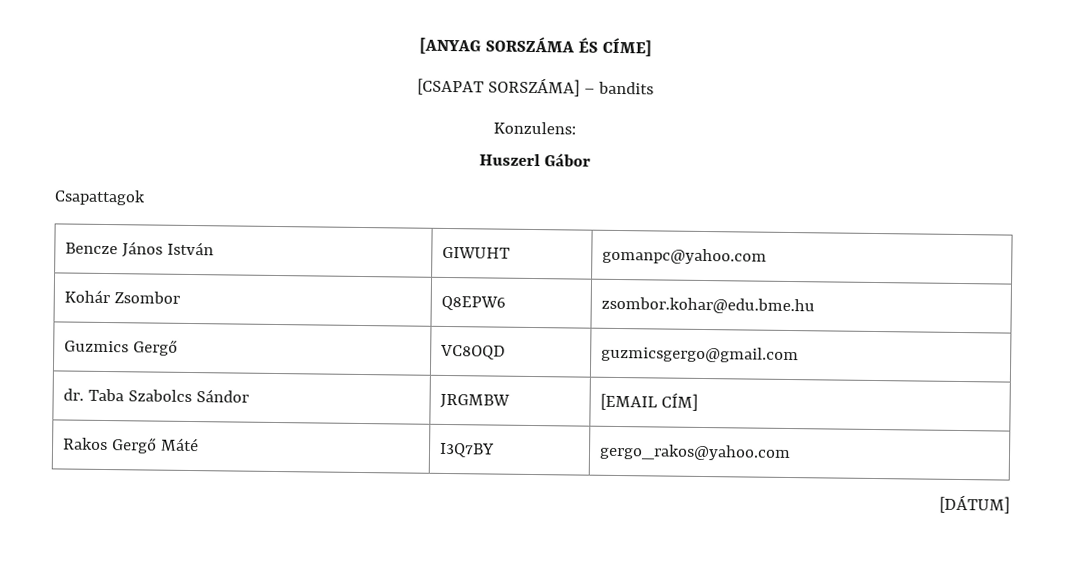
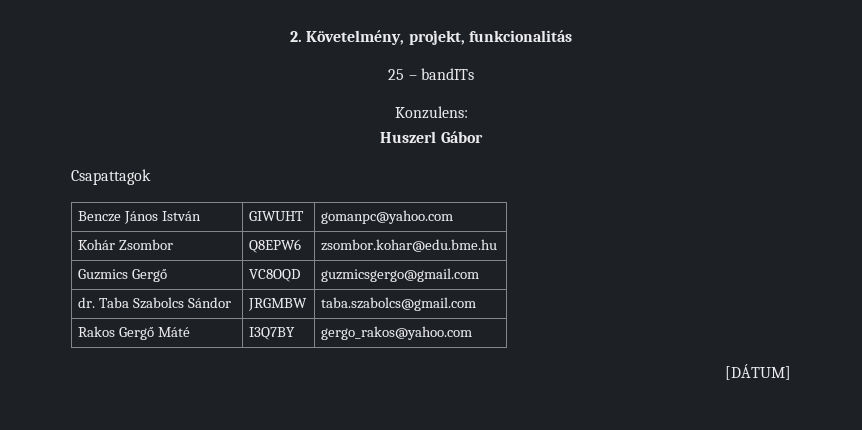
- [ANYAG SORSZÁMA ÉS CÍME]
- [CSAPAT SORSZÁMA] – bandits
+ 2. Követelmény, projekt, funkcionalitás
+ 25 – bandITs
- dr. Taba Szabolcs Sándor | JRGMBW | [EMAIL CÍM]
+ dr. Taba Szabolcs Sándor | JRGMBW | taba.szabolcs@gmail.com

